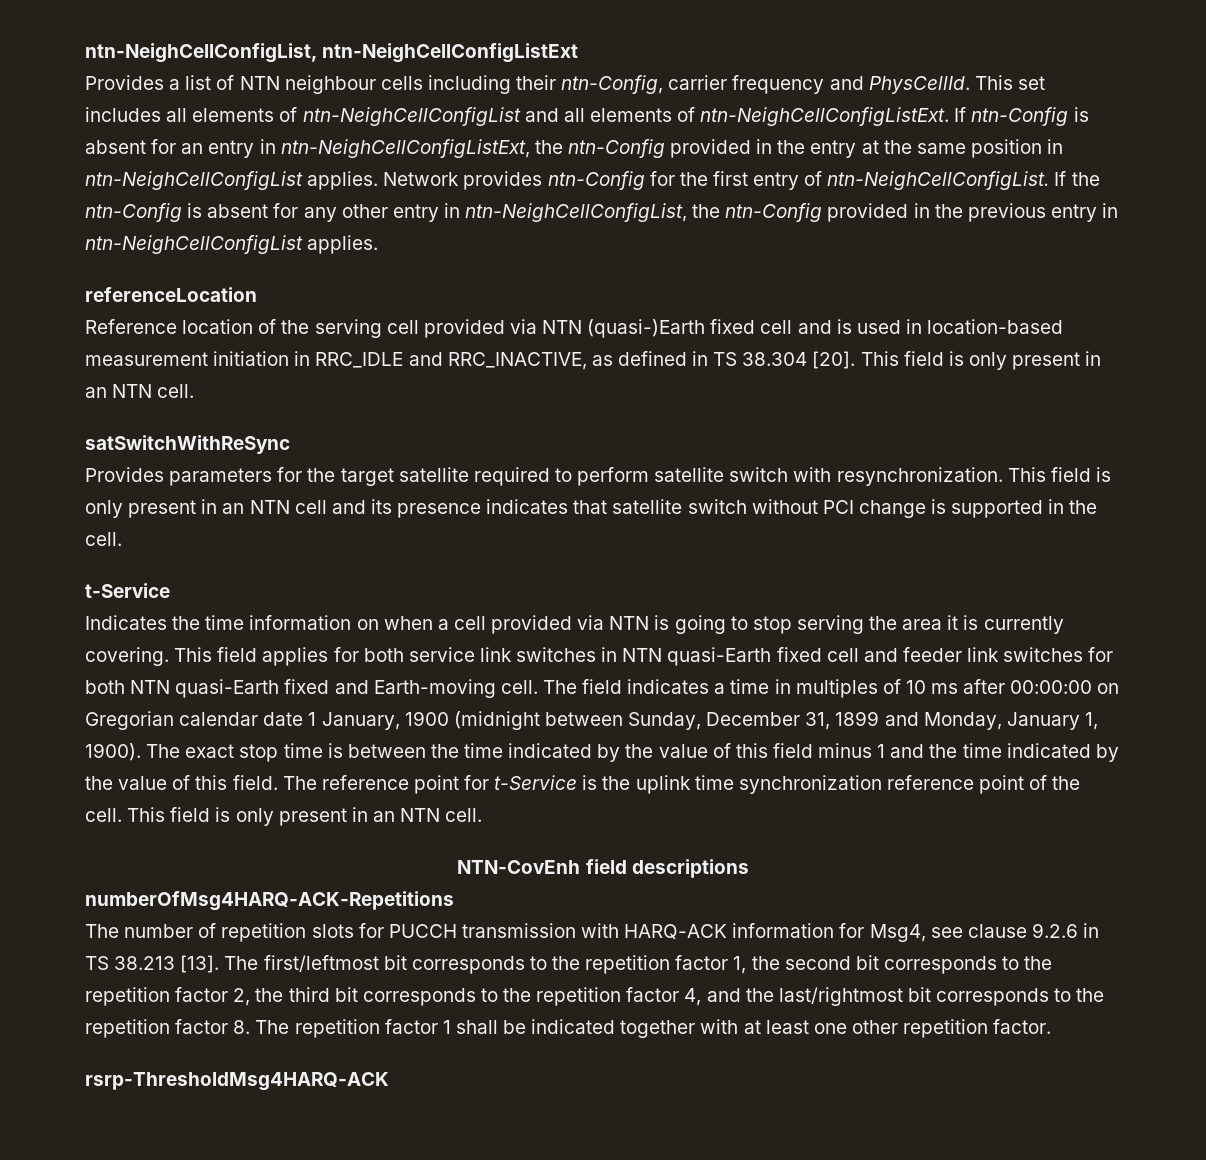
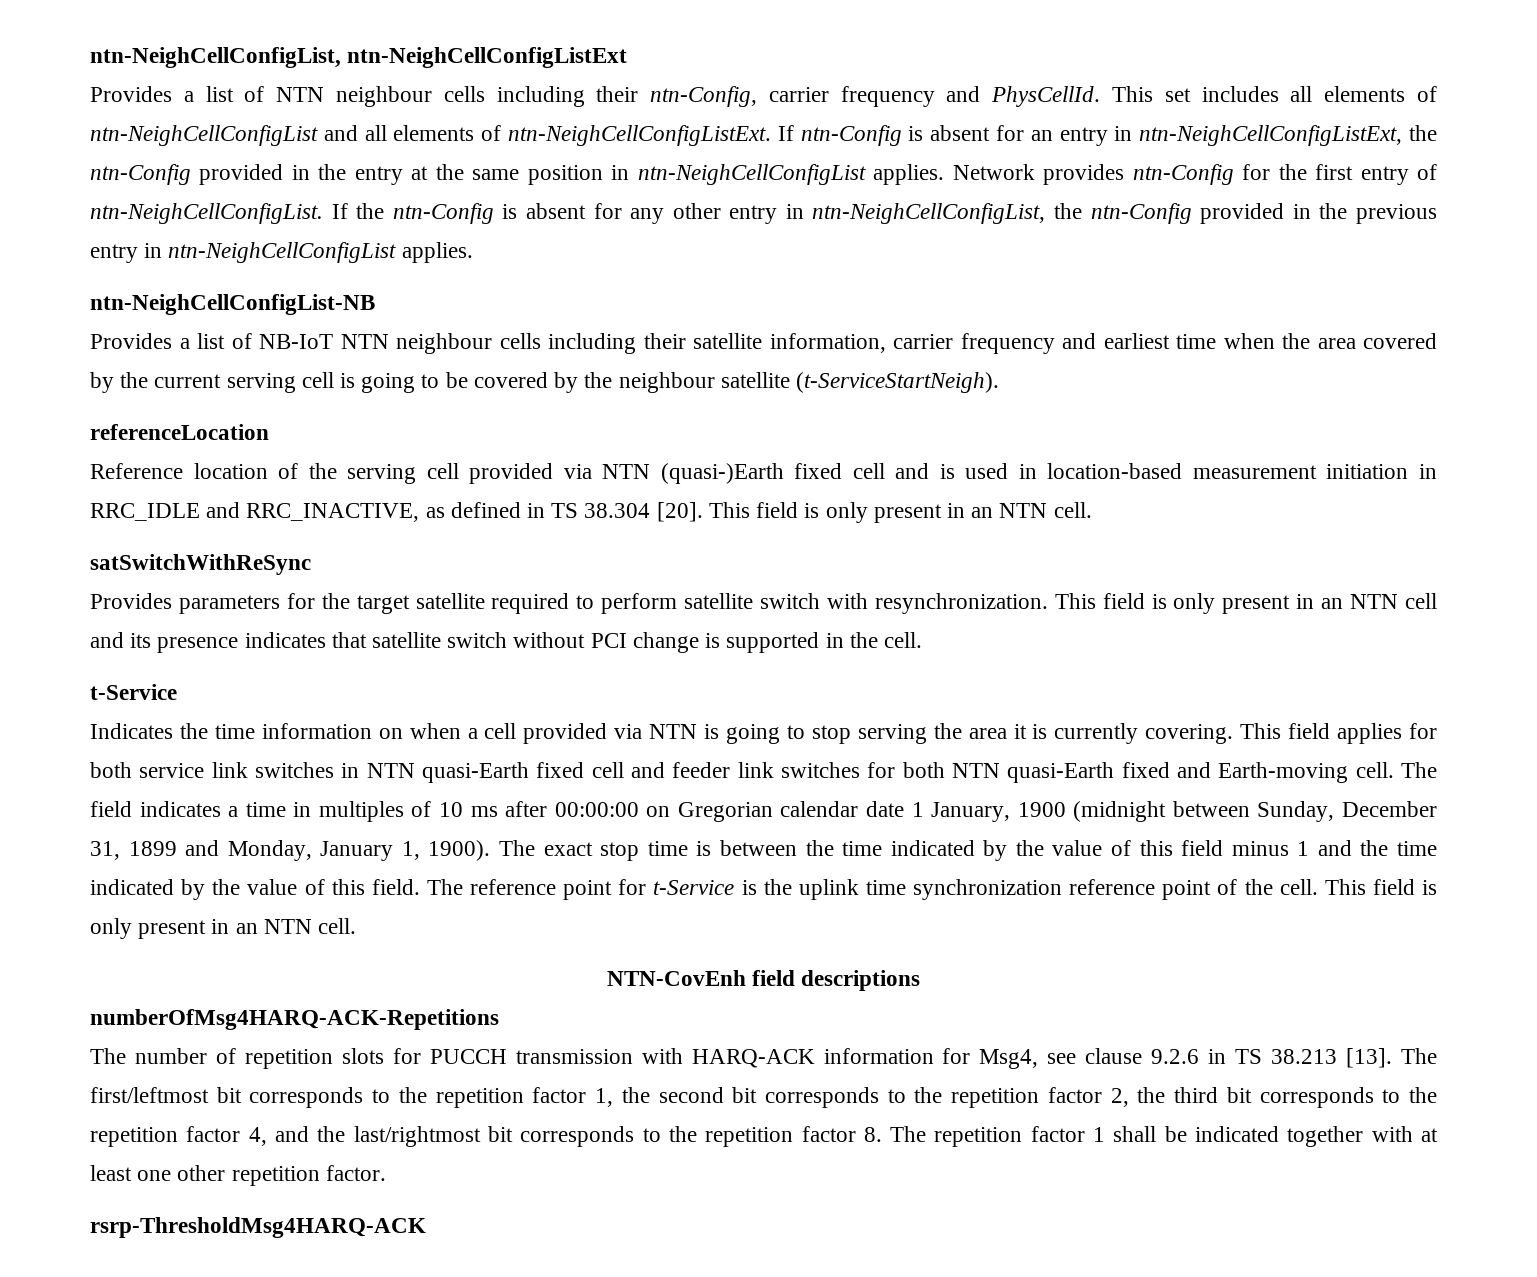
+ ntn-NeighCellConfigList-NB
+ Provides a list of NB-IoT NTN neighbour cells including their satellite information, carrier frequency and earliest time when the area covered by the current serving cell is going to be covered by the neighbour satellite (t-ServiceStartNeigh).

